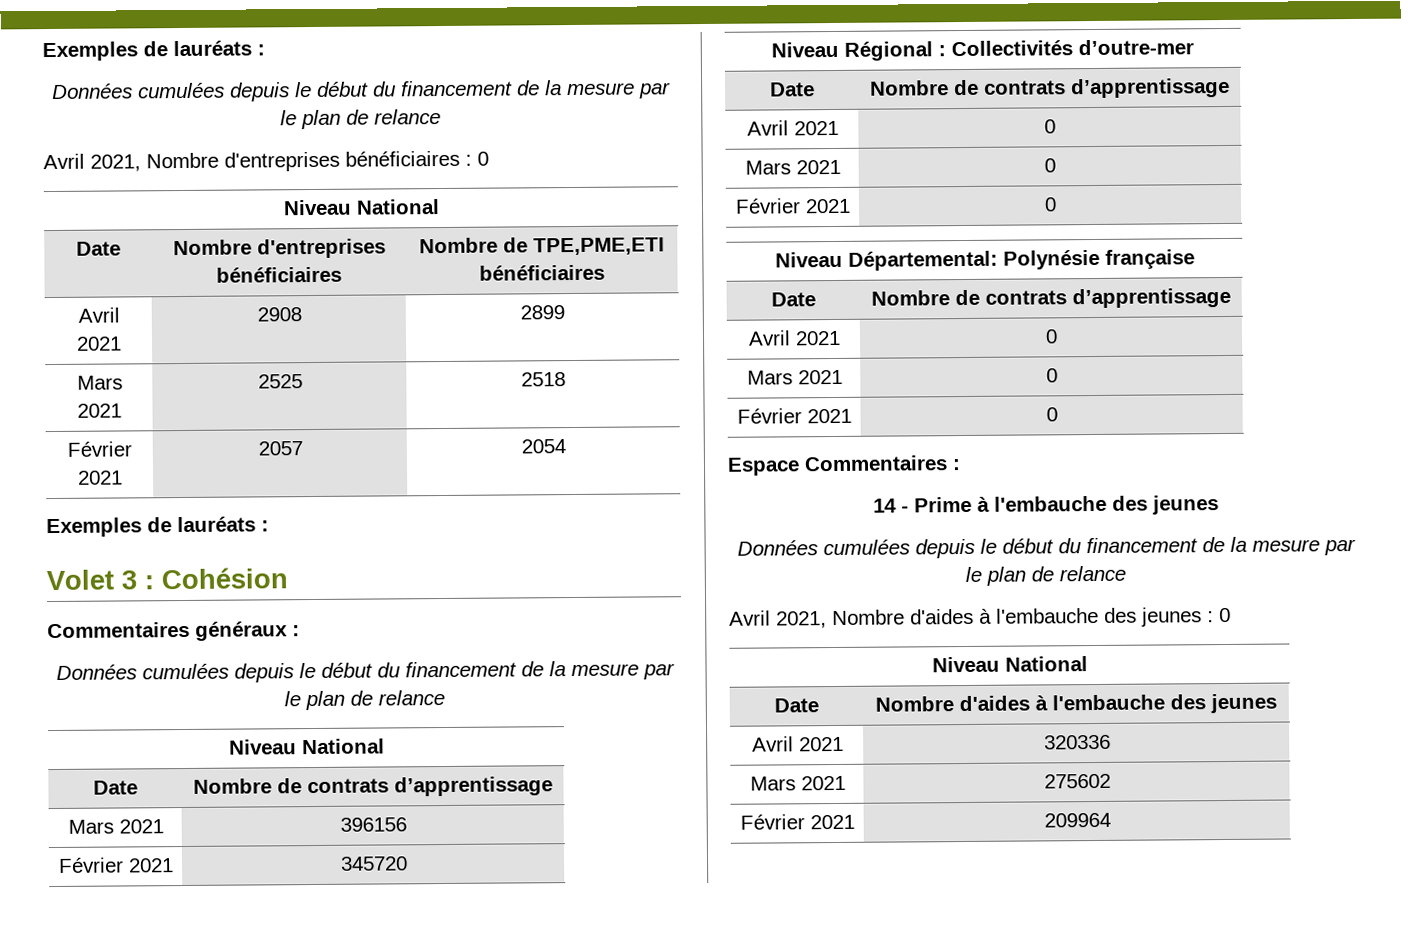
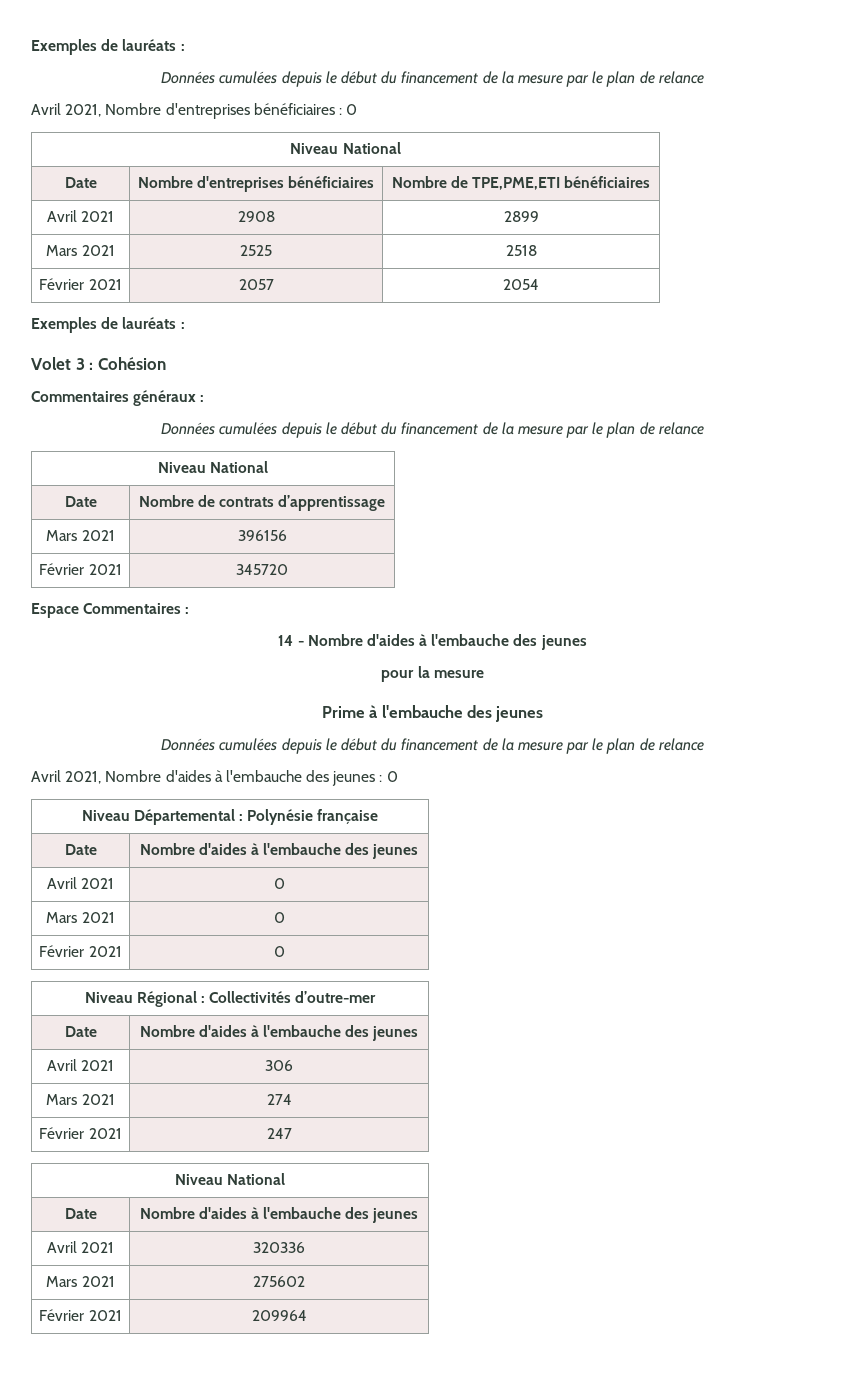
- Niveau Régional : Collectivités d’outre-mer
- Date | Nombre de contrats d’apprentissage
- Avril 2021 | 0
- Mars 2021 | 0
- Février 2021 | 0
- Niveau Départemental: Polynésie française
- Date | Nombre de contrats d’apprentissage
- Avril 2021 | 0
- Mars 2021 | 0
- Février 2021 | 0
- 14 - Prime à l'embauche des jeunes
+ 14 - Nombre d'aides à l'embauche des jeunes
+ pour la mesure
+ Prime à l'embauche des jeunes
+ Niveau Départemental : Polynésie française
+ Date | Nombre d'aides à l'embauche des jeunes
+ Avril 2021 | 0
+ Mars 2021 | 0
+ Février 2021 | 0
+ Niveau Régional : Collectivités d’outre-mer
+ Date | Nombre d'aides à l'embauche des jeunes
+ Avril 2021 | 306
+ Mars 2021 | 274
+ Février 2021 | 247

